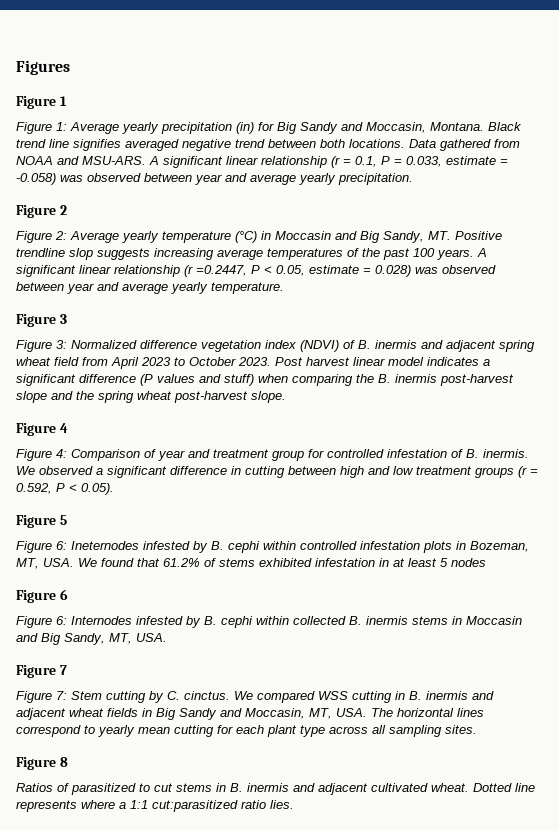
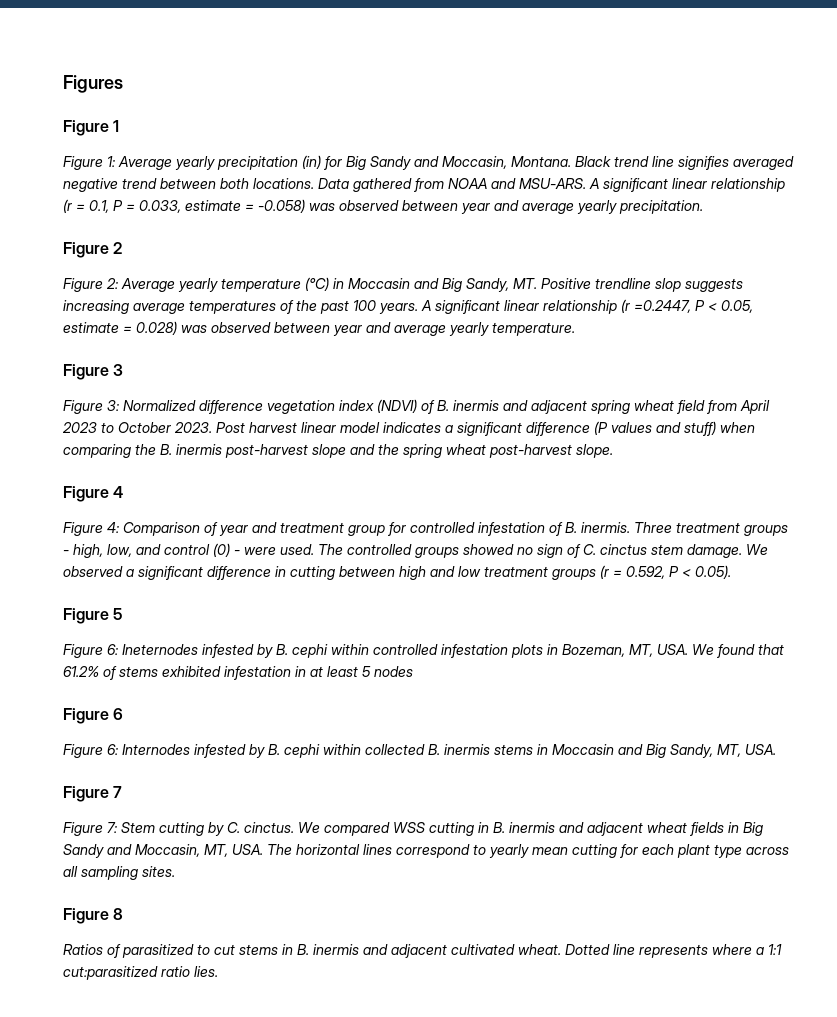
+ Three treatment groups - high, low, and control (0) - were used. The controlled groups showed no sign of C. cinctus stem damage.

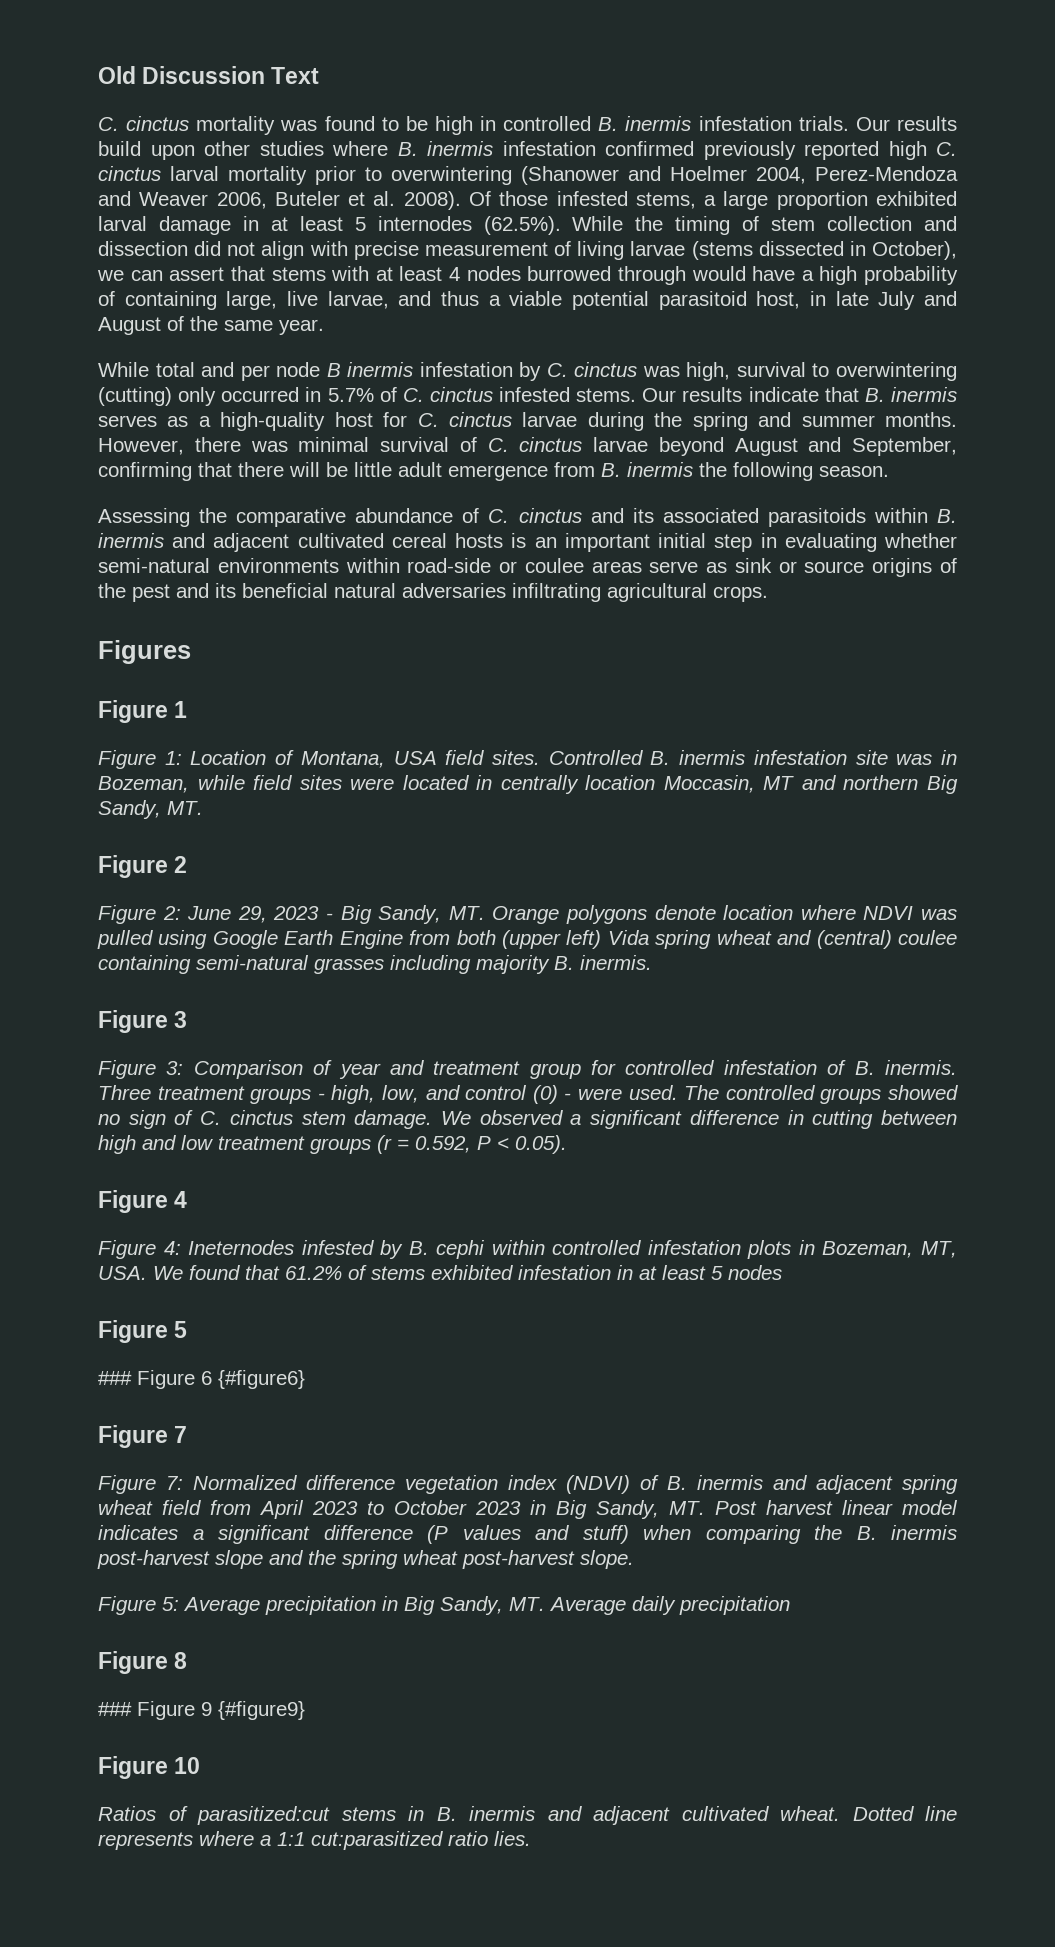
+ Old Discussion Text
+ C. cinctus mortality was found to be high in controlled B. inermis infestation trials. Our results build upon other studies where B. inermis infestation confirmed previously reported high C. cinctus larval mortality prior to overwintering (Shanower and Hoelmer 2004, Perez-Mendoza and Weaver 2006, Buteler et al. 2008). Of those infested stems, a large proportion exhibited larval damage in at least 5 internodes (62.5%). While the timing of stem collection and dissection did not align with precise measurement of living larvae (stems dissected in October), we can assert that stems with at least 4 nodes burrowed through would have a high probability of containing large, live larvae, and thus a viable potential parasitoid host, in late July and August of the same year.
+ While total and per node B inermis infestation by C. cinctus was high, survival to overwintering (cutting) only occurred in 5.7% of C. cinctus infested stems. Our results indicate that B. inermis serves as a high-quality host for C. cinctus larvae during the spring and summer months. However, there was minimal survival of C. cinctus larvae beyond August and September, confirming that there will be little adult emergence from B. inermis the following season.
+ Assessing the comparative abundance of C. cinctus and its associated parasitoids within B. inermis and adjacent cultivated cereal hosts is an important initial step in evaluating whether semi-natural environments within road-side or coulee areas serve as sink or source origins of the pest and its beneficial natural adversaries infiltrating agricultural crops.
- Figure 1: Average yearly precipitation (in) for Big Sandy and Moccasin, Montana. Black trend line signifies averaged negative trend between both locations. Data gathered from NOAA and MSU-ARS. A significant linear relationship (r = 0.1, P = 0.033, estimate = -0.058) was observed between year and average yearly precipitation.
+ Figure 1: Location of Montana, USA field sites. Controlled B. inermis infestation site was in Bozeman, while field sites were located in centrally location Moccasin, MT and northern Big Sandy, MT.
  Figure 2
- Figure 2: Average yearly temperature (°C) in Moccasin and Big Sandy, MT. Positive trendline slop suggests increasing average temperatures of the past 100 years. A significant linear relationship (r =0.2447, P < 0.05, estimate = 0.028) was observed between year and average yearly temperature.
+ Figure 2: June 29, 2023 - Big Sandy, MT. Orange polygons denote location where NDVI was pulled using Google Earth Engine from both (upper left) Vida spring wheat and (central) coulee containing semi-natural grasses including majority B. inermis.
  Figure 3
- Figure 3: Normalized difference vegetation index (NDVI) of B. inermis and adjacent spring wheat field from April 2023 to October 2023. Post harvest linear model indicates a significant difference (P values and stuff) when comparing the B. inermis post-harvest slope and the spring wheat post-harvest slope.
- Figure 4
- Figure 4: Comparison of year and treatment group for controlled infestation of B. inermis.
+ Figure 3: Comparison of year and treatment group for controlled infestation of B. inermis.
- Figure 5
- Figure 6: Ineternodes infested by B. cephi within controlled infestation plots in Bozeman, MT, USA. We found that 61.2% of stems exhibited infestation in at least 5 nodes
+ Figure 4
+ Figure 4: Ineternodes infested by B. cephi within controlled infestation plots in Bozeman, MT, USA. We found that 61.2% of stems exhibited infestation in at least 5 nodes
- Figure 6
- Figure 6: Internodes infested by B. cephi within collected B. inermis stems in Moccasin and Big Sandy, MT, USA.
+ Figure 5
+ ### Figure 6 {#figure6}
  Figure 7
- Figure 7: Stem cutting by C. cinctus. We compared WSS cutting in B. inermis and adjacent wheat fields in Big Sandy and Moccasin, MT, USA. The horizontal lines correspond to yearly mean cutting for each plant type across all sampling sites.
+ Figure 7: Normalized difference vegetation index (NDVI) of B. inermis and adjacent spring wheat field from April 2023 to October 2023 in Big Sandy, MT. Post harvest linear model indicates a significant difference (P values and stuff) when comparing the B. inermis post-harvest slope and the spring wheat post-harvest slope.
+ Figure 5: Average precipitation in Big Sandy, MT. Average daily precipitation
  Figure 8
+ ### Figure 9 {#figure9}
+ Figure 10
- Ratios of parasitized to cut stems in B. inermis and adjacent cultivated wheat.
+ Ratios of parasitized:cut stems in B. inermis and adjacent cultivated wheat.

